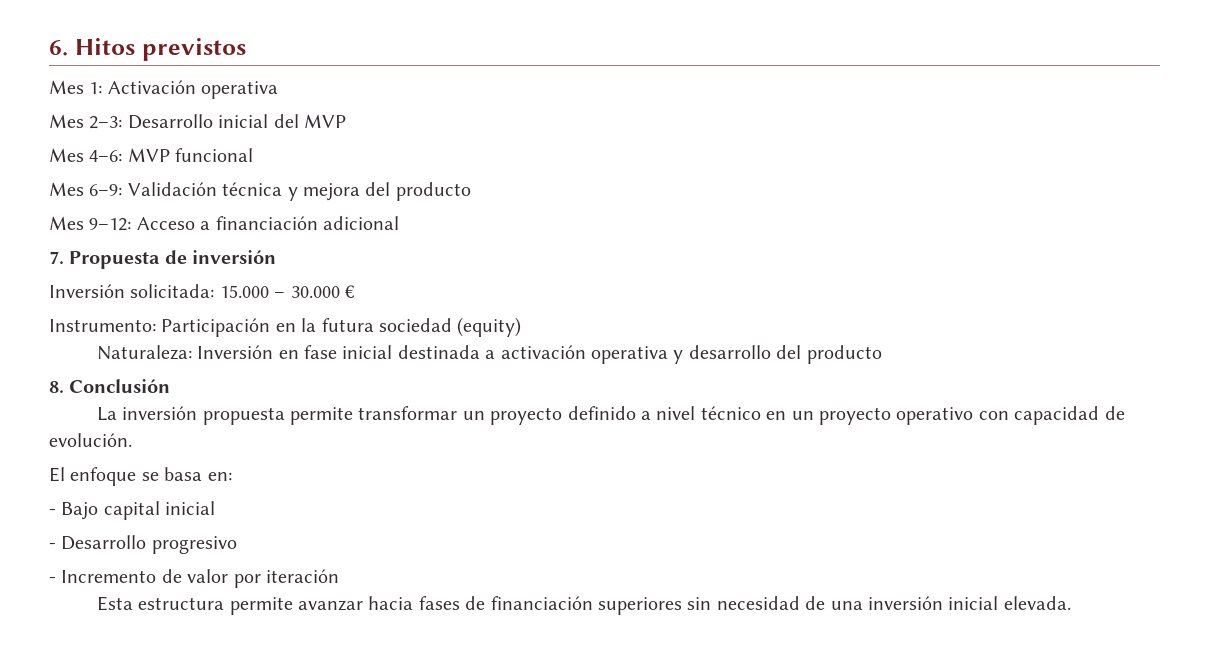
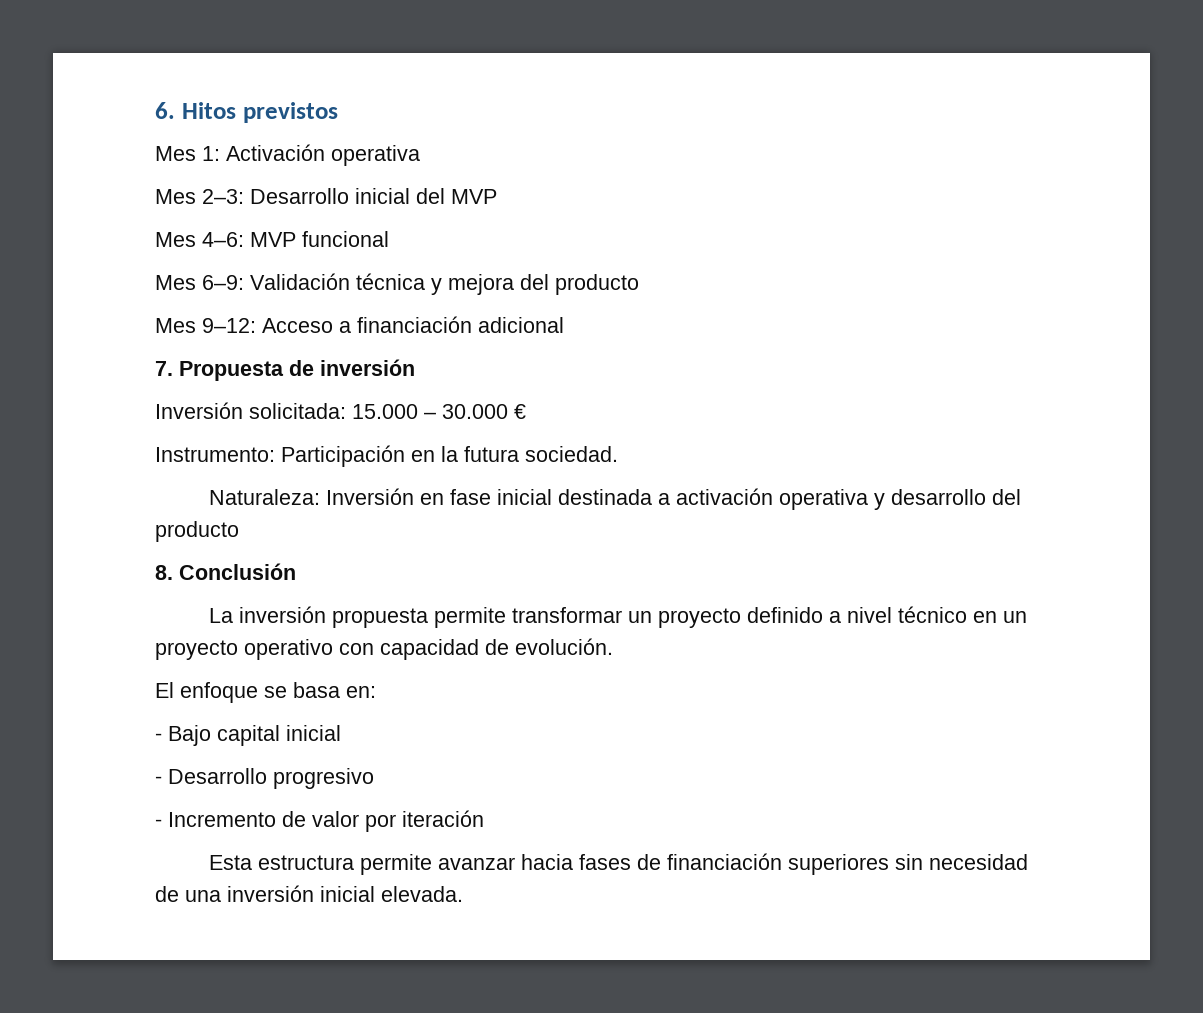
- Instrumento: Participación en la futura sociedad (equity)
+ Instrumento: Participación en la futura sociedad.

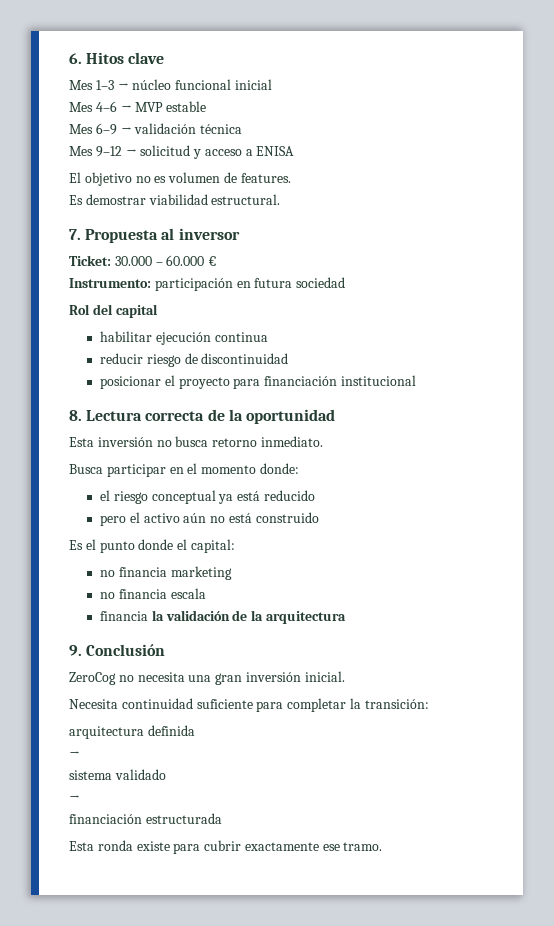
- 6. Hitos previstos
- Mes 1: Activación operativa
- Mes 2–3: Desarrollo inicial del MVP
- Mes 4–6: MVP funcional
- Mes 6–9: Validación técnica y mejora del producto
- Mes 9–12: Acceso a financiación adicional
- 7. Propuesta de inversión
- Inversión solicitada: 15.000 – 30.000 €
- Instrumento: Participación en la futura sociedad.
- Naturaleza: Inversión en fase inicial destinada a activación operativa y desarrollo del producto
- 8. Conclusión
- La inversión propuesta permite transformar un proyecto definido a nivel técnico en un proyecto operativo con capacidad de evolución.
- El enfoque se basa en:
- - Bajo capital inicial
- - Desarrollo progresivo
- - Incremento de valor por iteración
- Esta estructura permite avanzar hacia fases de financiación superiores sin necesidad de una inversión inicial elevada.
+ 6. Hitos clave
+ Mes 1–3 → núcleo funcional inicial
+ Mes 4–6 → MVP estable
+ Mes 6–9 → validación técnica
+ Mes 9–12 → solicitud y acceso a ENISA
+ El objetivo no es volumen de features.
+ Es demostrar viabilidad estructural.
+ 7. Propuesta al inversor
+ Ticket: 30.000 – 60.000 €
+ Instrumento: participación en futura sociedad
+ Rol del capital
+ habilitar ejecución continua
+ reducir riesgo de discontinuidad
+ posicionar el proyecto para financiación institucional
+ 8. Lectura correcta de la oportunidad
+ Esta inversión no busca retorno inmediato.
+ Busca participar en el momento donde:
+ el riesgo conceptual ya está reducido
+ pero el activo aún no está construido
+ Es el punto donde el capital:
+ no financia marketing
+ no financia escala
+ financia la validación de la arquitectura
+ 9. Conclusión
+ ZeroCog no necesita una gran inversión inicial.
+ Necesita continuidad suficiente para completar la transición:
+ arquitectura definida
+ →
+ sistema validado
+ →
+ financiación estructurada
+ Esta ronda existe para cubrir exactamente ese tramo.

